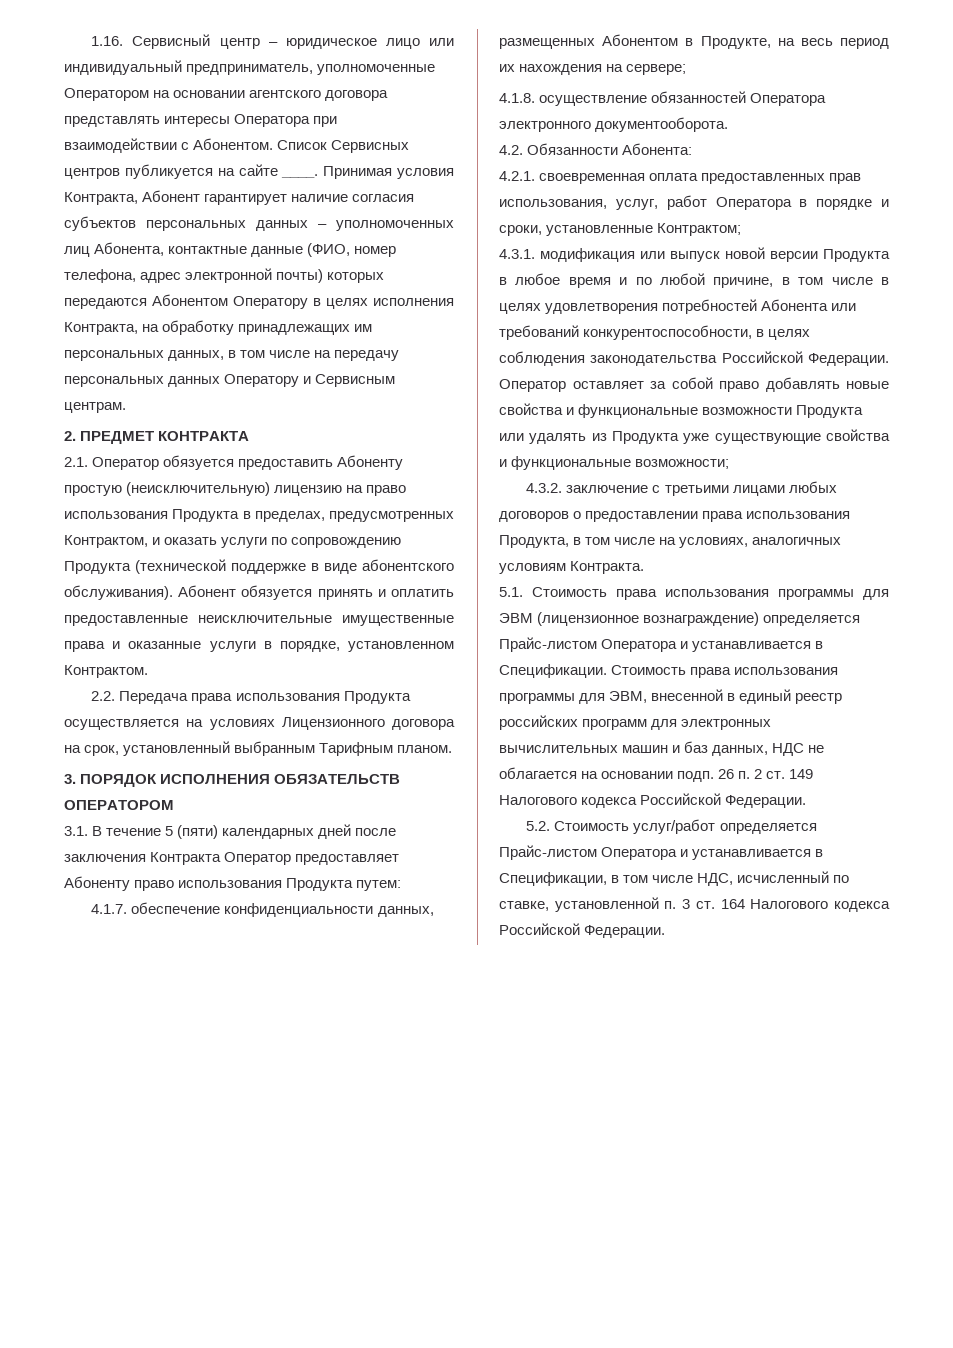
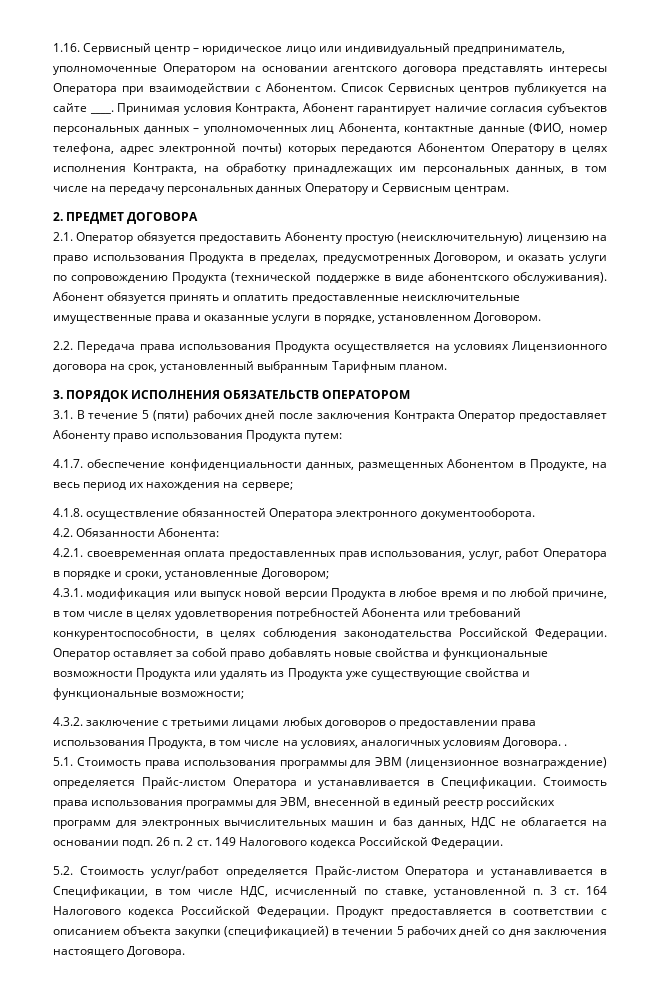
- 2. ПРЕДМЕТ КОНТРАКТА
+ 2. ПРЕДМЕТ ДОГОВОРА
- 2.1. Оператор обязуется предоставить Абоненту простую (неисключительную) лицензию на право использования Продукта в пределах, предусмотренных Контрактом, и оказать услуги по сопровождению Продукта (технической поддержке в виде абонентского обслуживания).
+ 2.1. Оператор обязуется предоставить Абоненту простую (неисключительную) лицензию на право использования Продукта в пределах, предусмотренных Договором, и оказать услуги по сопровождению Продукта (технической поддержке в виде абонентского обслуживания).
- Абонент обязуется принять и оплатить предоставленные неисключительные имущественные права и оказанные услуги в порядке, установленном Контрактом.
+ Абонент обязуется принять и оплатить предоставленные неисключительные имущественные права и оказанные услуги в порядке, установленном Договором.
- 3.1. В течение 5 (пяти) календарных дней после заключения Контракта Оператор предоставляет Абоненту право использования Продукта путем:
+ 3.1. В течение 5 (пяти) рабочих дней после заключения Контракта Оператор предоставляет Абоненту право использования Продукта путем:
- 4.2.1. своевременная оплата предоставленных прав использования, услуг, работ Оператора в порядке и сроки, установленные Контрактом;
+ 4.2.1. своевременная оплата предоставленных прав использования, услуг, работ Оператора в порядке и сроки, установленные Договором;
- 4.3.2. заключение с третьими лицами любых договоров о предоставлении права использования Продукта, в том числе на условиях, аналогичных условиям Контракта.
+ 4.3.2. заключение с третьими лицами любых договоров о предоставлении права использования Продукта, в том числе на условиях, аналогичных условиям Договора. .
+ Продукт предоставляется в соответствии с описанием объекта закупки (спецификацией) в течении 5 рабочих дней со дня заключения настоящего Договора.

